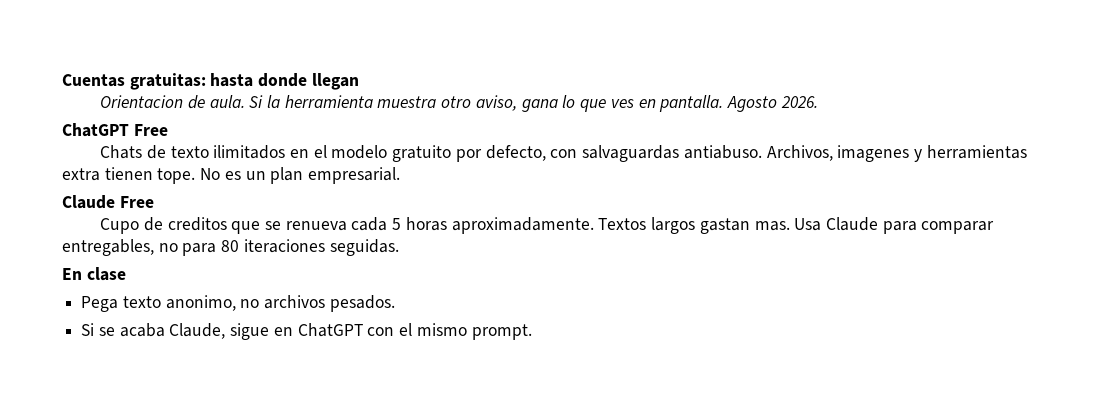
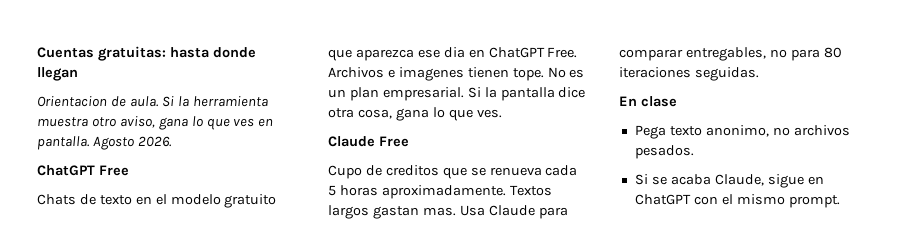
- Chats de texto ilimitados en el modelo gratuito por defecto, con salvaguardas antiabuso. Archivos, imagenes y herramientas extra tienen tope.
+ Chats de texto en el modelo gratuito que aparezca ese dia en ChatGPT Free. Archivos e imagenes tienen tope.
+ Si la pantalla dice otra cosa, gana lo que ves.

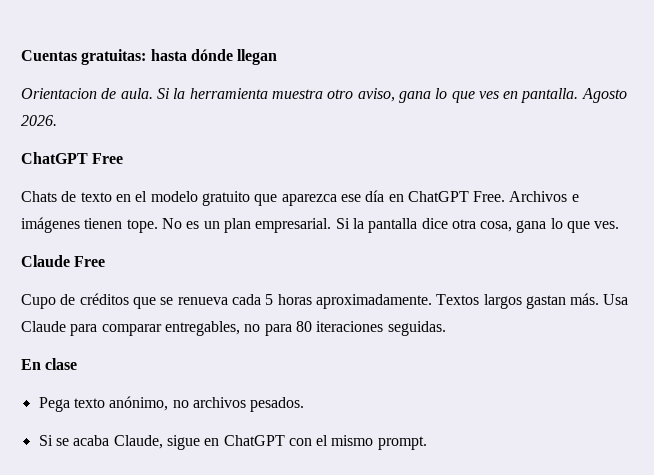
- Cuentas gratuitas: hasta donde llegan
+ Cuentas gratuitas: hasta dónde llegan
- Chats de texto en el modelo gratuito que aparezca ese dia en ChatGPT Free.
+ Chats de texto en el modelo gratuito que aparezca ese día en ChatGPT Free.
- Archivos e imagenes tienen tope.
+ Archivos e imágenes tienen tope.
- Cupo de creditos que se renueva cada 5 horas aproximadamente.
+ Cupo de créditos que se renueva cada 5 horas aproximadamente.
- Textos largos gastan mas.
+ Textos largos gastan más.
- Pega texto anonimo, no archivos pesados.
+ Pega texto anónimo, no archivos pesados.

